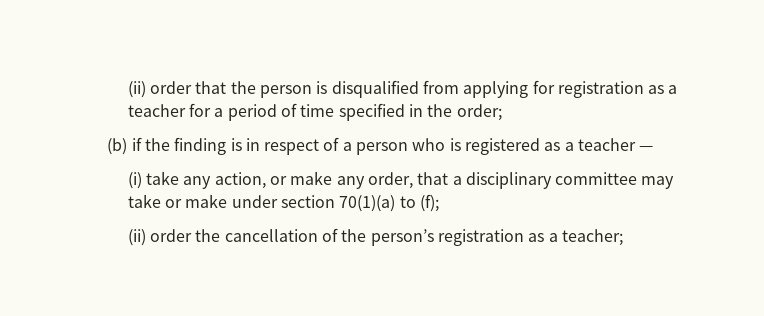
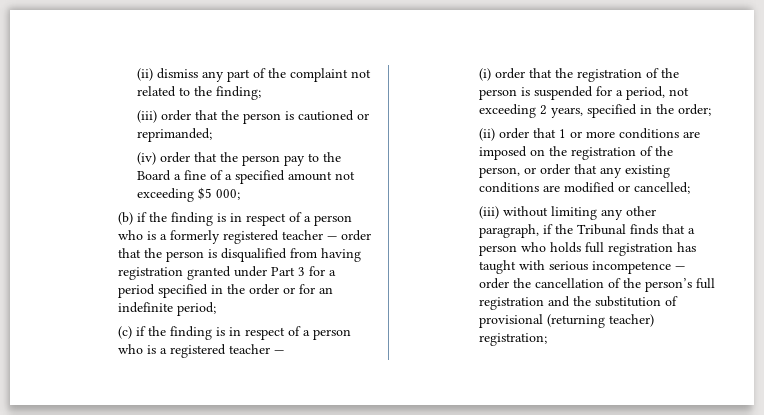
- (ii) order that the person is disqualified from applying for registration as a teacher for a period of time specified in the order;
+ (ii) dismiss any part of the complaint not related to the finding;
+ (iii) order that the person is cautioned or reprimanded;
+ (iv) order that the person pay to the Board a fine of a specified amount not exceeding $5 000;
- (b) if the finding is in respect of a person who is registered as a teacher —
- (i) take any action, or make any order, that a disciplinary committee may take or make under section 70(1)(a) to (f);
- (ii) order the cancellation of the person’s registration as a teacher;
+ (b) if the finding is in respect of a person who is a formerly registered teacher — order that the person is disqualified from having registration granted under Part 3 for a period specified in the order or for an indefinite period;
+ (c) if the finding is in respect of a person who is a registered teacher —
+ (i) order that the registration of the person is suspended for a period, not exceeding 2 years, specified in the order;
+ (ii) order that 1 or more conditions are imposed on the registration of the person, or order that any existing conditions are modified or cancelled;
+ (iii) without limiting any other paragraph, if the Tribunal finds that a person who holds full registration has taught with serious incompetence — order the cancellation of the person’s full registration and the substitution of provisional (returning teacher) registration;

